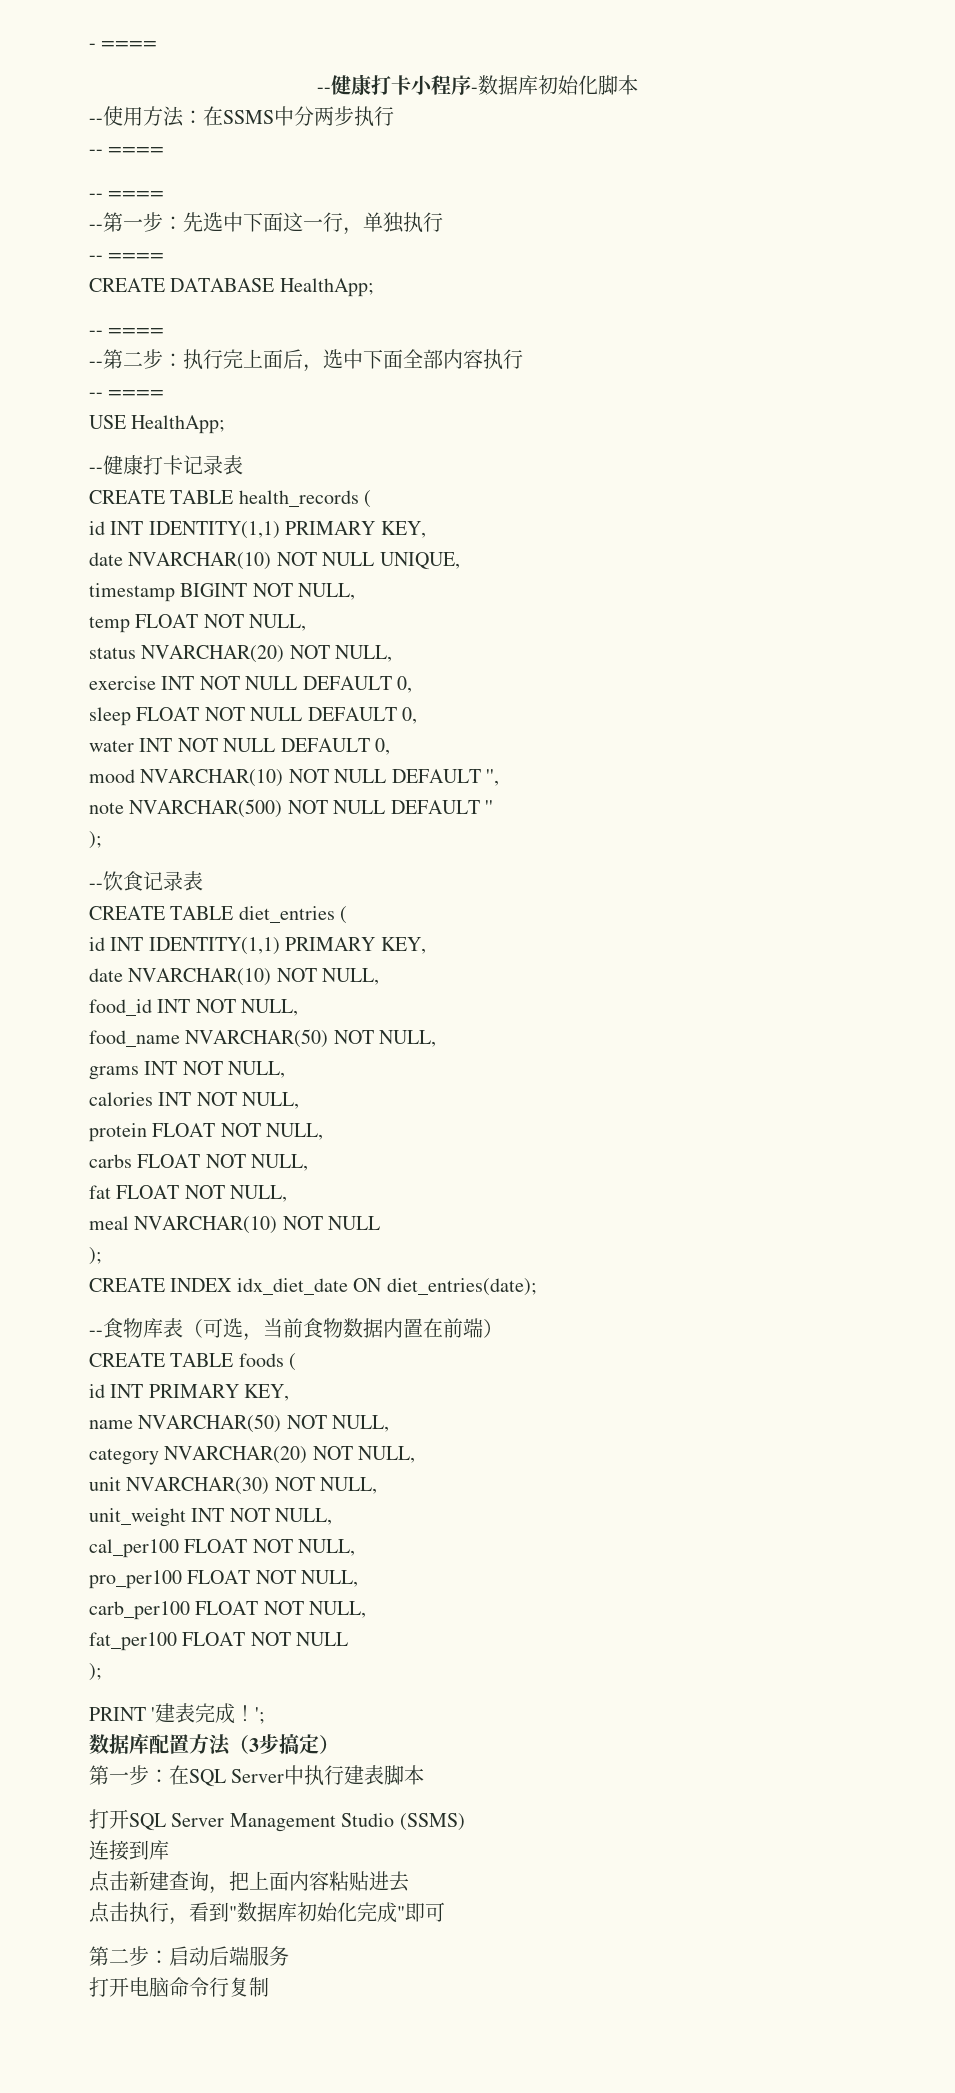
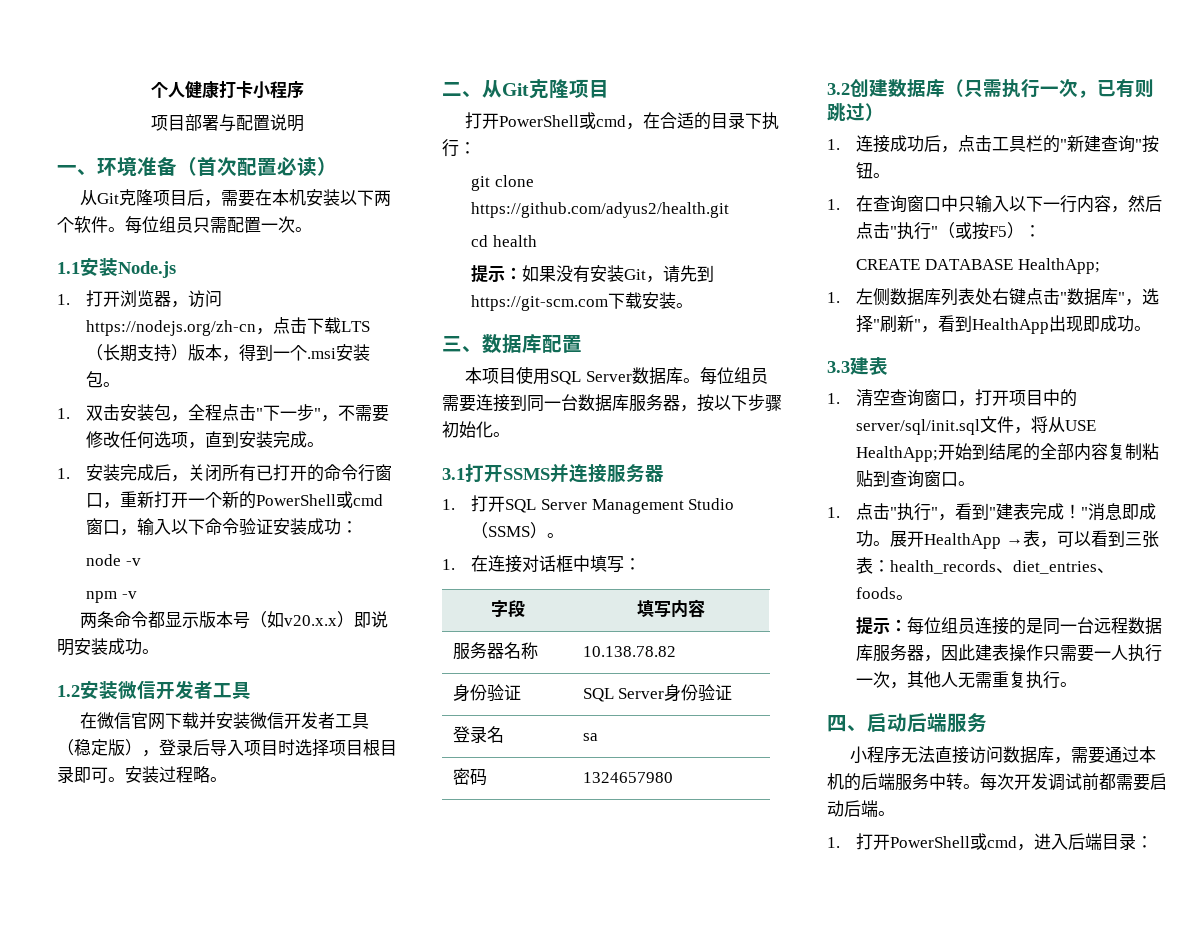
- - ====
- --健康打卡小程序-数据库初始化脚本
- --使用方法：在SSMS中分两步执行
- -- ====
- -- ====
- --第一步：先选中下面这一行，单独执行
- -- ====
+ 个人健康打卡小程序
+ 项目部署与配置说明
+ 一、环境准备（首次配置必读）
+ 从Git克隆项目后，需要在本机安装以下两个软件。每位组员只需配置一次。
+ 1.1安装Node.js
+ 1.打开浏览器，访问https://nodejs.org/zh-cn，点击下载LTS（长期支持）版本，得到一个.msi安装包。
+ 1.双击安装包，全程点击"下一步"，不需要修改任何选项，直到安装完成。
+ 1.安装完成后，关闭所有已打开的命令行窗口，重新打开一个新的PowerShell或cmd窗口，输入以下命令验证安装成功：
+ node -v
+ npm -v
+ 两条命令都显示版本号（如v20.x.x）即说明安装成功。
+ 1.2安装微信开发者工具
+ 在微信官网下载并安装微信开发者工具（稳定版），登录后导入项目时选择项目根目录即可。安装过程略。
+ 二、从Git克隆项目
+ 打开PowerShell或cmd，在合适的目录下执行：
+ git clone https://github.com/adyus2/health.git
+ cd health
+ 提示：如果没有安装Git，请先到https://git-scm.com下载安装。
+ 三、数据库配置
+ 本项目使用SQL Server数据库。每位组员需要连接到同一台数据库服务器，按以下步骤初始化。
+ 3.1打开SSMS并连接服务器
+ 1.打开SQL Server Management Studio（SSMS）。
+ 1.在连接对话框中填写：
+ 字段 | 填写内容
+ 服务器名称 | 10.138.78.82
+ 身份验证 | SQL Server身份验证
+ 登录名 | sa
+ 密码 | 1324657980
+ 3.2创建数据库（只需执行一次，已有则跳过）
+ 1.连接成功后，点击工具栏的"新建查询"按钮。
+ 1.在查询窗口中只输入以下一行内容，然后点击"执行"（或按F5）：
  CREATE DATABASE HealthApp;
- -- ====
- --第二步：执行完上面后，选中下面全部内容执行
- -- ====
- USE HealthApp;
- --健康打卡记录表
- CREATE TABLE health_records (
- id INT IDENTITY(1,1) PRIMARY KEY,
- date NVARCHAR(10) NOT NULL UNIQUE,
- timestamp BIGINT NOT NULL,
- temp FLOAT NOT NULL,
- status NVARCHAR(20) NOT NULL,
- exercise INT NOT NULL DEFAULT 0,
- sleep FLOAT NOT NULL DEFAULT 0,
- water INT NOT NULL DEFAULT 0,
- mood NVARCHAR(10) NOT NULL DEFAULT '',
- note NVARCHAR(500) NOT NULL DEFAULT ''
- );
- --饮食记录表
- CREATE TABLE diet_entries (
- id INT IDENTITY(1,1) PRIMARY KEY,
- date NVARCHAR(10) NOT NULL,
- food_id INT NOT NULL,
- food_name NVARCHAR(50) NOT NULL,
- grams INT NOT NULL,
- calories INT NOT NULL,
- protein FLOAT NOT NULL,
- carbs FLOAT NOT NULL,
- fat FLOAT NOT NULL,
- meal NVARCHAR(10) NOT NULL
- );
- CREATE INDEX idx_diet_date ON diet_entries(date);
- --食物库表（可选，当前食物数据内置在前端）
- CREATE TABLE foods (
- id INT PRIMARY KEY,
- name NVARCHAR(50) NOT NULL,
- category NVARCHAR(20) NOT NULL,
- unit NVARCHAR(30) NOT NULL,
- unit_weight INT NOT NULL,
- cal_per100 FLOAT NOT NULL,
- pro_per100 FLOAT NOT NULL,
- carb_per100 FLOAT NOT NULL,
- fat_per100 FLOAT NOT NULL
- );
- PRINT '建表完成！';
- 数据库配置方法（3步搞定）
- 第一步：在SQL Server中执行建表脚本
- 打开SQL Server Management Studio (SSMS)
- 连接到库
- 点击新建查询，把上面内容粘贴进去
- 点击执行，看到"数据库初始化完成"即可
- 第二步：启动后端服务
- 打开电脑命令行复制
+ 1.左侧数据库列表处右键点击"数据库"，选择"刷新"，看到HealthApp出现即成功。
+ 3.3建表
+ 1.清空查询窗口，打开项目中的server/sql/init.sql文件，将从USE HealthApp;开始到结尾的全部内容复制粘贴到查询窗口。
+ 1.点击"执行"，看到"建表完成！"消息即成功。展开HealthApp →表，可以看到三张表：health_records、diet_entries、foods。
+ 提示：每位组员连接的是同一台远程数据库服务器，因此建表操作只需要一人执行一次，其他人无需重复执行。
+ 四、启动后端服务
+ 小程序无法直接访问数据库，需要通过本机的后端服务中转。每次开发调试前都需要启动后端。
+ 1.打开PowerShell或cmd，进入后端目录：

